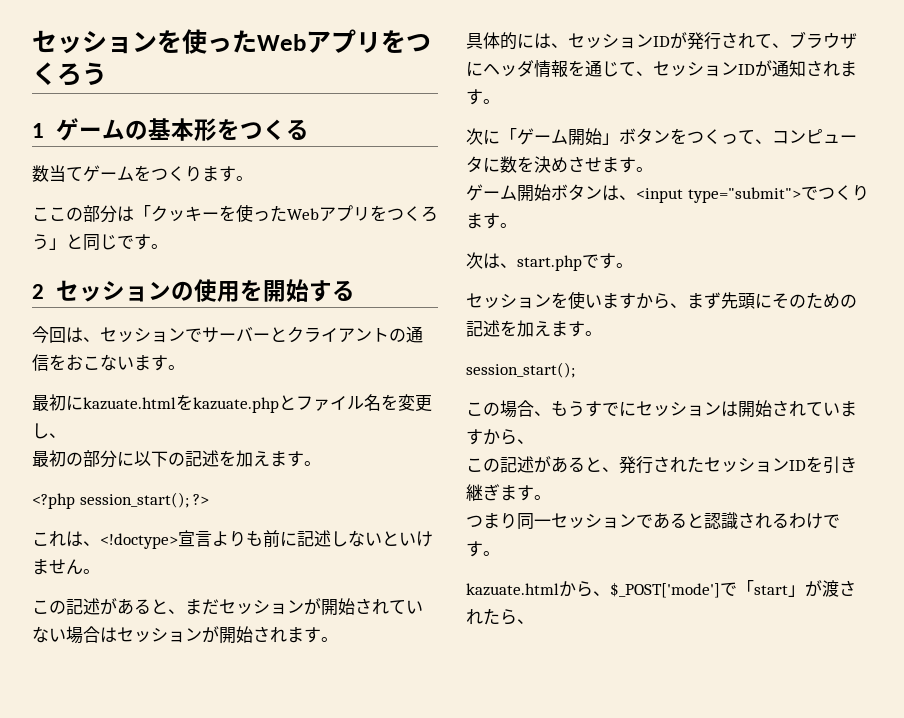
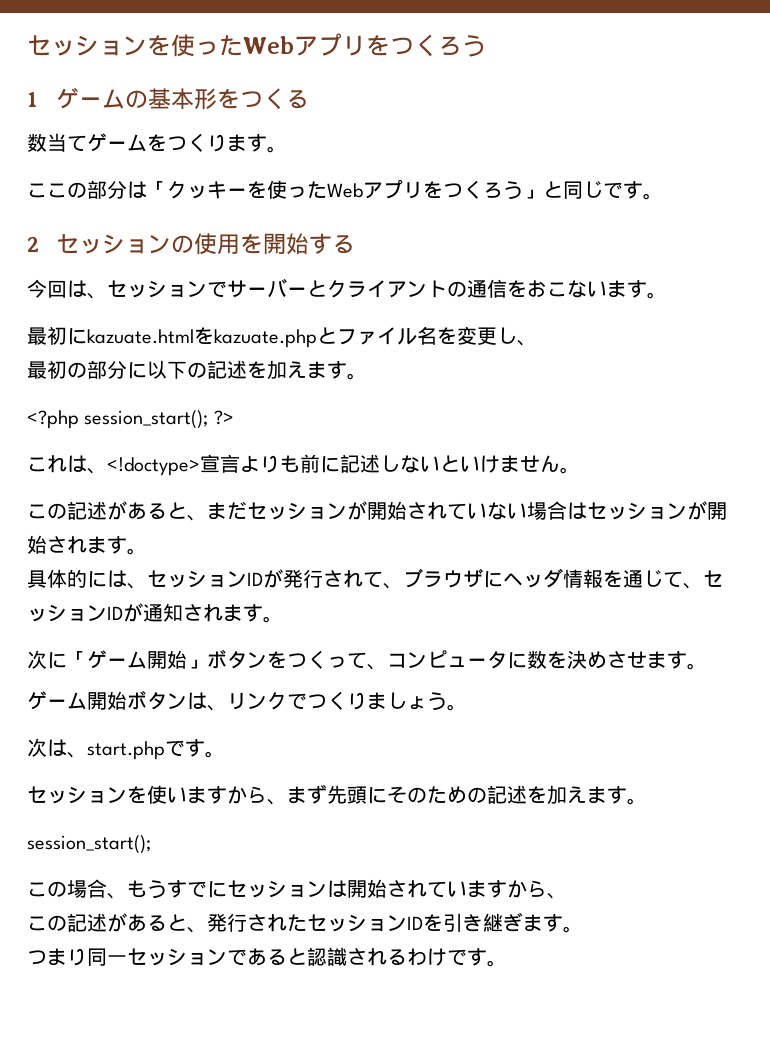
- ゲーム開始ボタンは、<input type="submit">でつくります。
+ ゲーム開始ボタンは、リンクでつくりましょう。
- kazuate.htmlから、$_POST['mode']で「start」が渡されたら、

